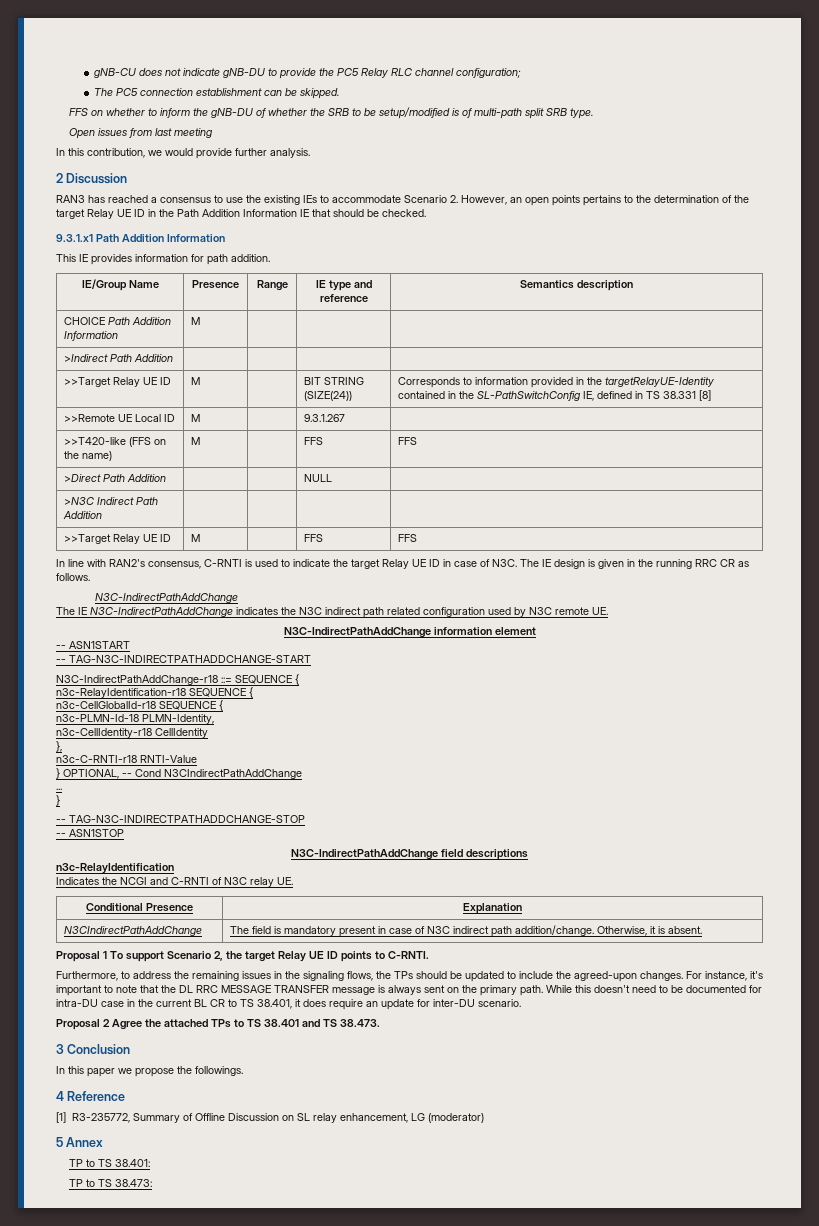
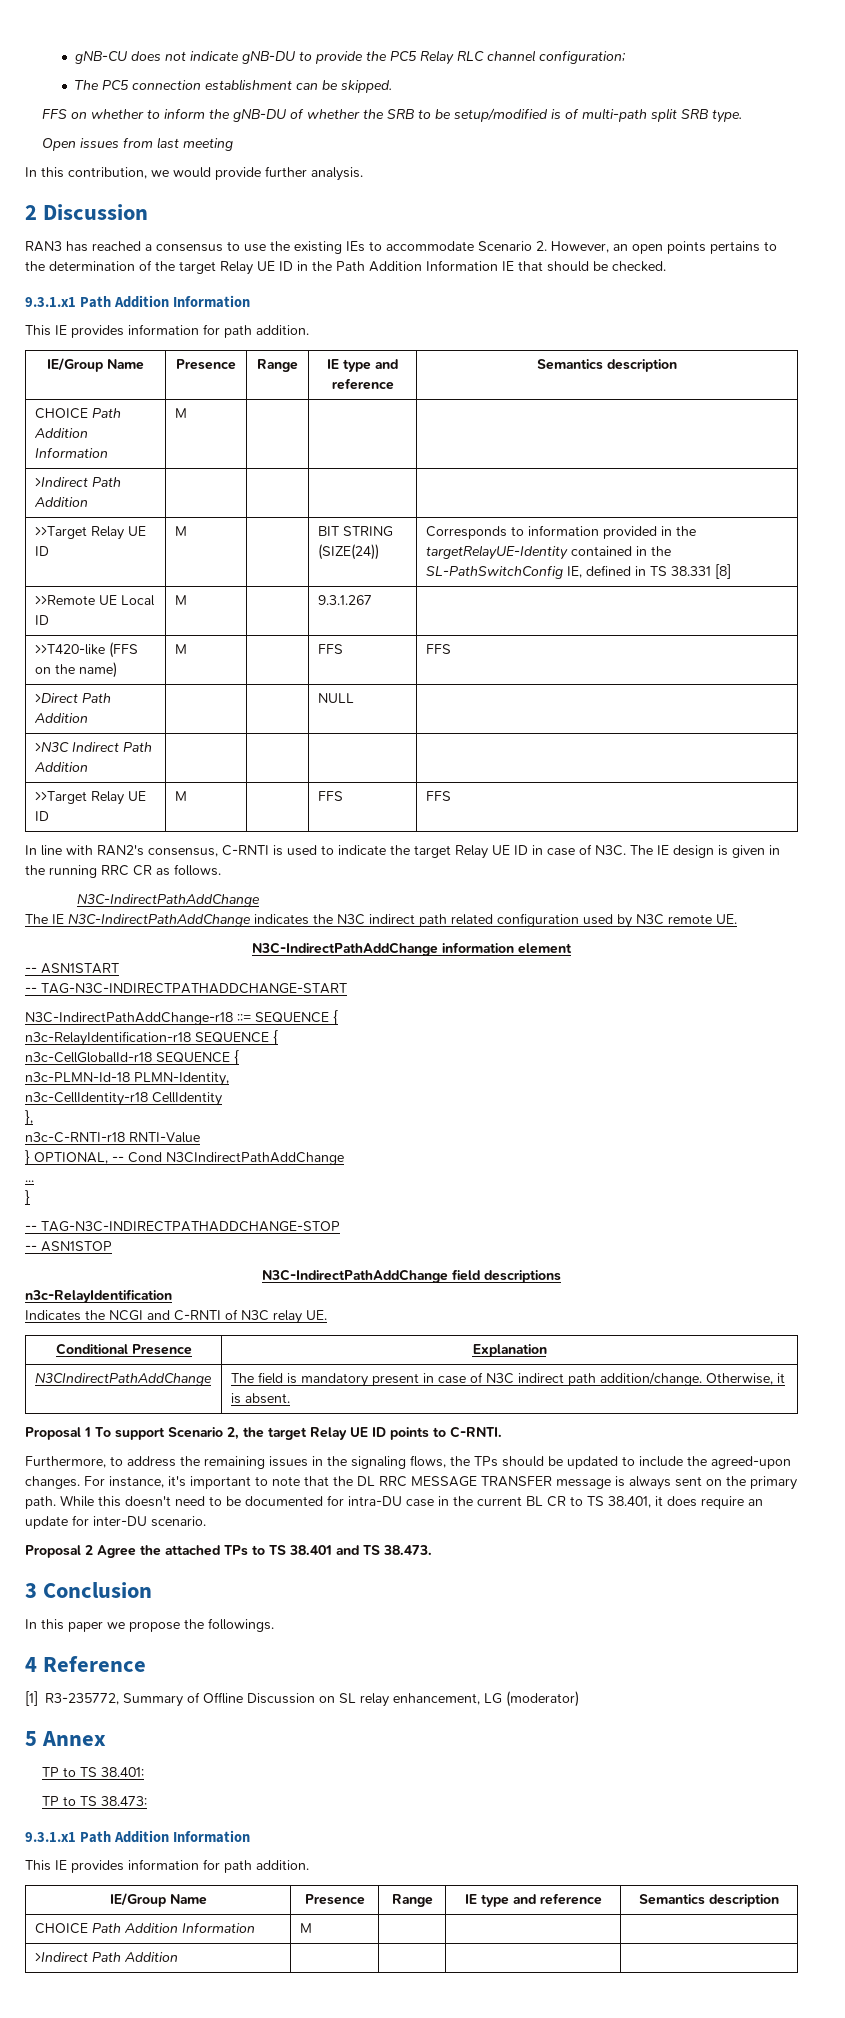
  TP to TS 38.473:
+ 9.3.1.x1 Path Addition Information
+ This IE provides information for path addition.
+ IE/Group Name | Presence | Range | IE type and reference | Semantics description
+ CHOICE Path Addition Information | M | | |
+ >Indirect Path Addition | | | |

